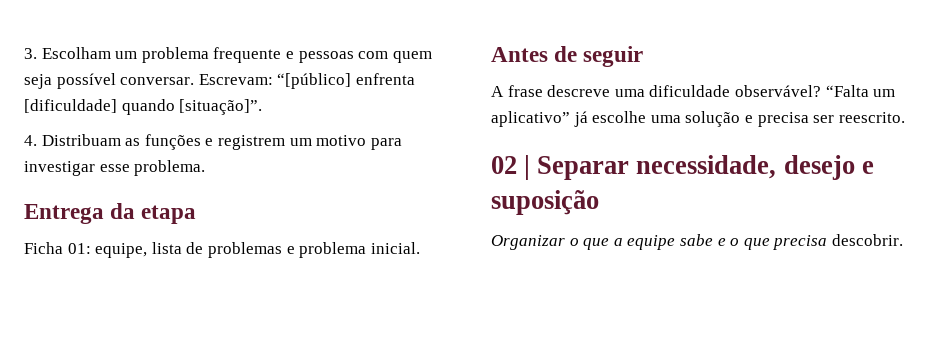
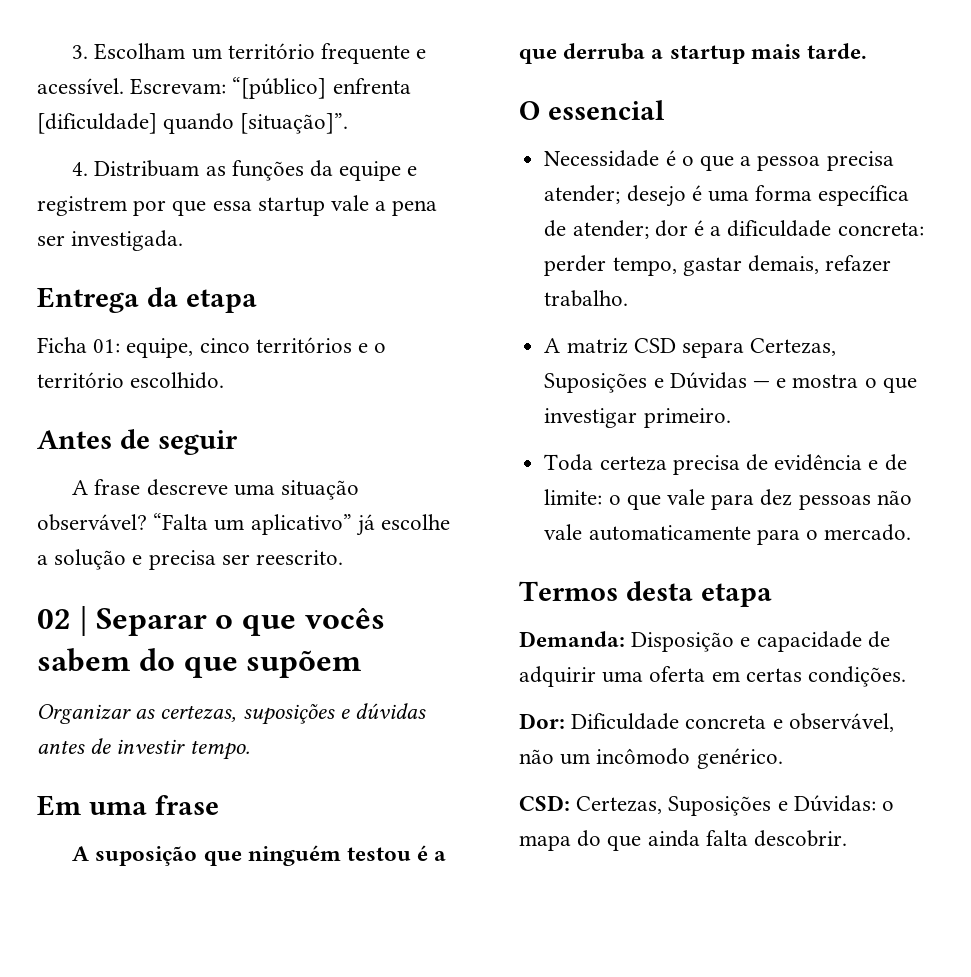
- 3. Escolham um problema frequente e pessoas com quem seja possível conversar.
+ 3. Escolham um território frequente e acessível.
- 4. Distribuam as funções e registrem um motivo para investigar esse problema.
+ 4. Distribuam as funções da equipe e registrem por que essa startup vale a pena ser investigada.
- Ficha 01: equipe, lista de problemas e problema inicial.
+ Ficha 01: equipe, cinco territórios e o território escolhido.
- A frase descreve uma dificuldade observável?
+ A frase descreve uma situação observável?
- “Falta um aplicativo” já escolhe uma solução e precisa ser reescrito.
+ “Falta um aplicativo” já escolhe a solução e precisa ser reescrito.
- 02 | Separar necessidade, desejo e suposição
- Organizar o que a equipe sabe e o que precisa descobrir.
+ 02 | Separar o que vocês sabem do que supõem
+ Organizar as certezas, suposições e dúvidas antes de investir tempo.
+ Em uma frase
+ A suposição que ninguém testou é a que derruba a startup mais tarde.
+ O essencial
+ Necessidade é o que a pessoa precisa atender; desejo é uma forma específica de atender; dor é a dificuldade concreta: perder tempo, gastar demais, refazer trabalho.
+ A matriz CSD separa Certezas, Suposições e Dúvidas — e mostra o que investigar primeiro.
+ Toda certeza precisa de evidência e de limite: o que vale para dez pessoas não vale automaticamente para o mercado.
+ Termos desta etapa
+ Demanda: Disposição e capacidade de adquirir uma oferta em certas condições.
+ Dor: Dificuldade concreta e observável, não um incômodo genérico.
+ CSD: Certezas, Suposições e Dúvidas: o mapa do que ainda falta descobrir.

